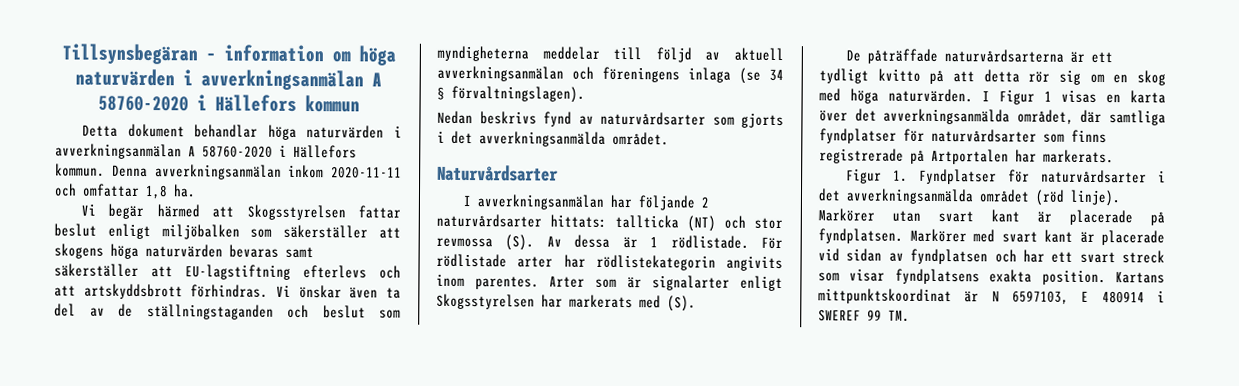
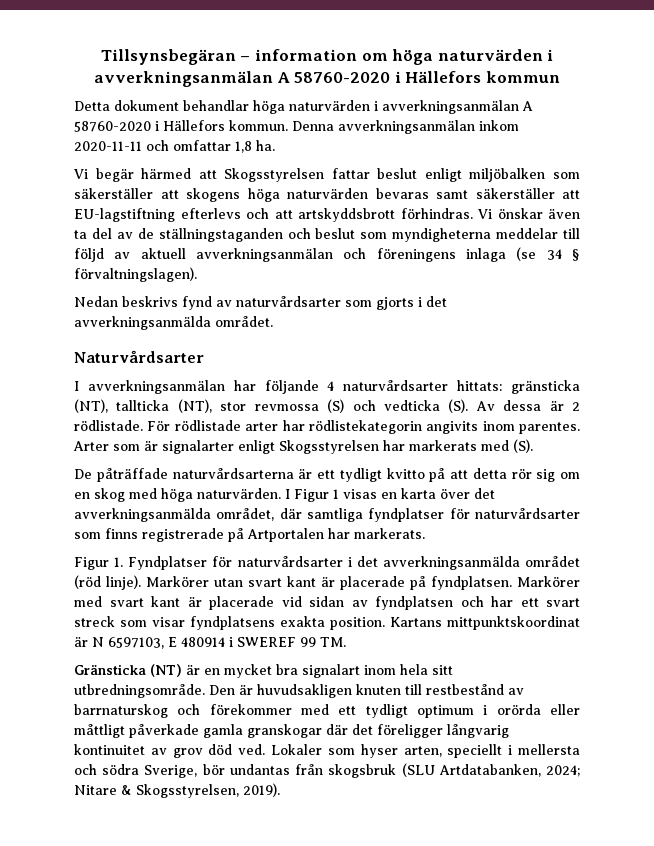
- I avverkningsanmälan har följande 2 naturvårdsarter hittats: tallticka (NT) och stor revmossa (S). Av dessa är 1 rödlistade.
+ I avverkningsanmälan har följande 4 naturvårdsarter hittats: gränsticka (NT), tallticka (NT), stor revmossa (S) och vedticka (S). Av dessa är 2 rödlistade.
+ Gränsticka (NT) är en mycket bra signalart inom hela sitt utbredningsområde. Den är huvudsakligen knuten till restbestånd av barrnaturskog och förekommer med ett tydligt optimum i orörda eller måttligt påverkade gamla granskogar där det föreligger långvarig kontinuitet av grov död ved. Lokaler som hyser arten, speciellt i mellersta och södra Sverige, bör undantas från skogsbruk (SLU Artdatabanken, 2024; Nitare & Skogsstyrelsen, 2019).

